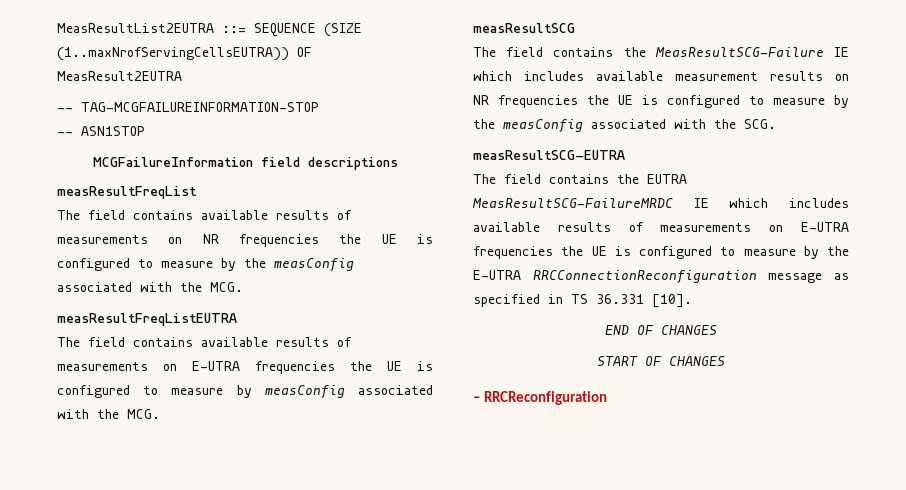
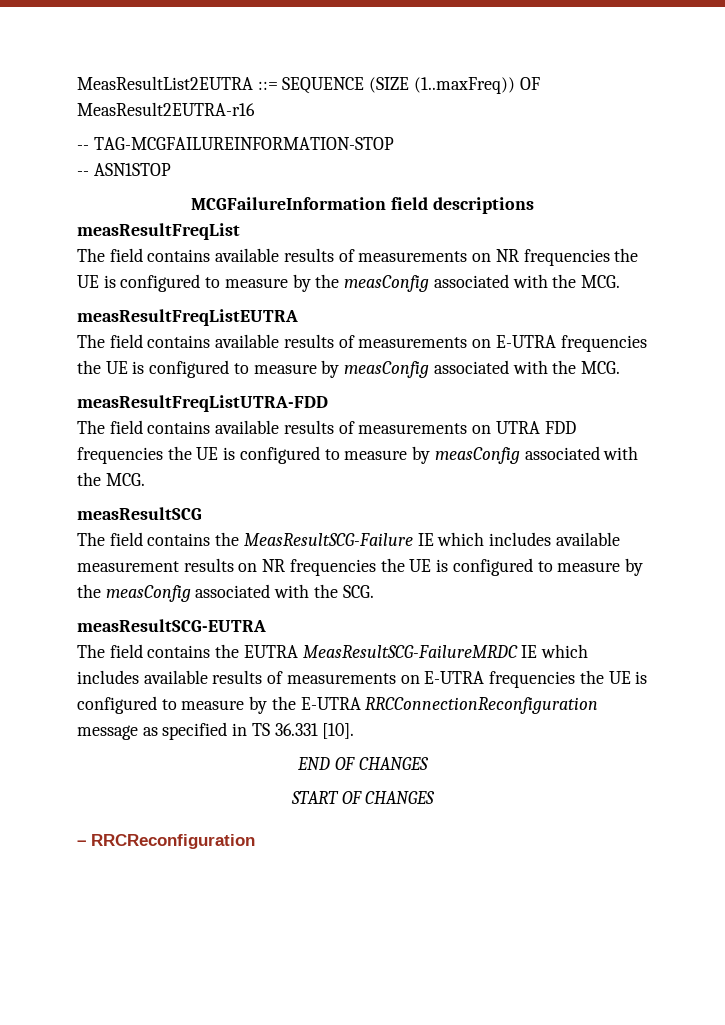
- MeasResultList2EUTRA ::= SEQUENCE (SIZE (1..maxNrofServingCellsEUTRA)) OF MeasResult2EUTRA
+ MeasResultList2EUTRA ::= SEQUENCE (SIZE (1..maxFreq)) OF MeasResult2EUTRA-r16
+ measResultFreqListUTRA-FDD
+ The field contains available results of measurements on UTRA FDD frequencies the UE is configured to measure by measConfig associated with the MCG.

